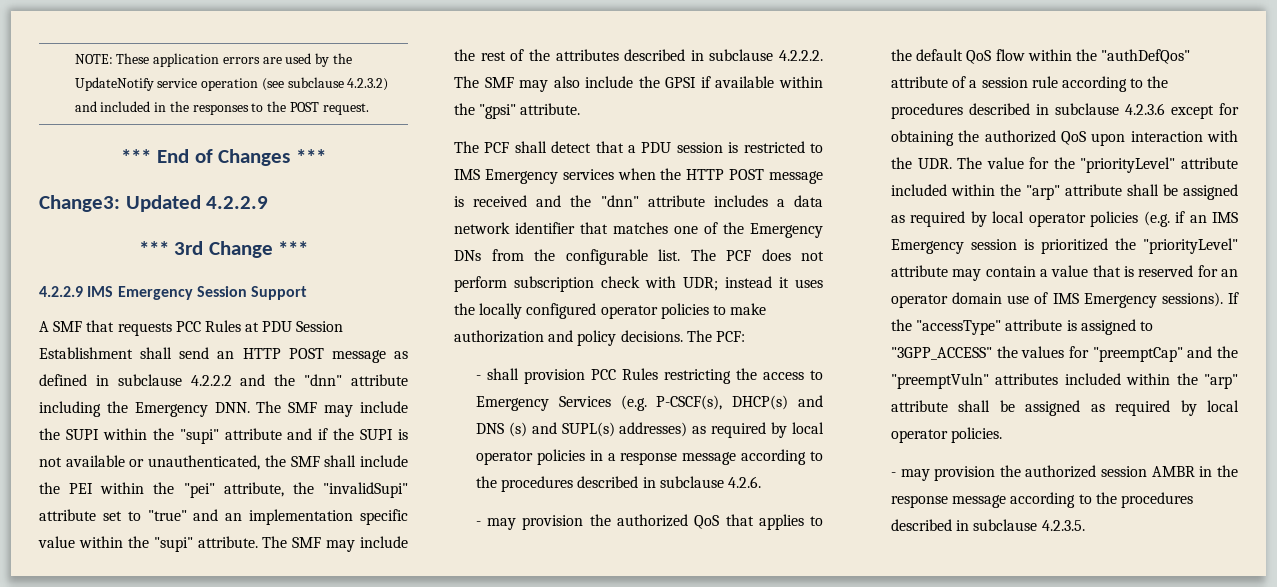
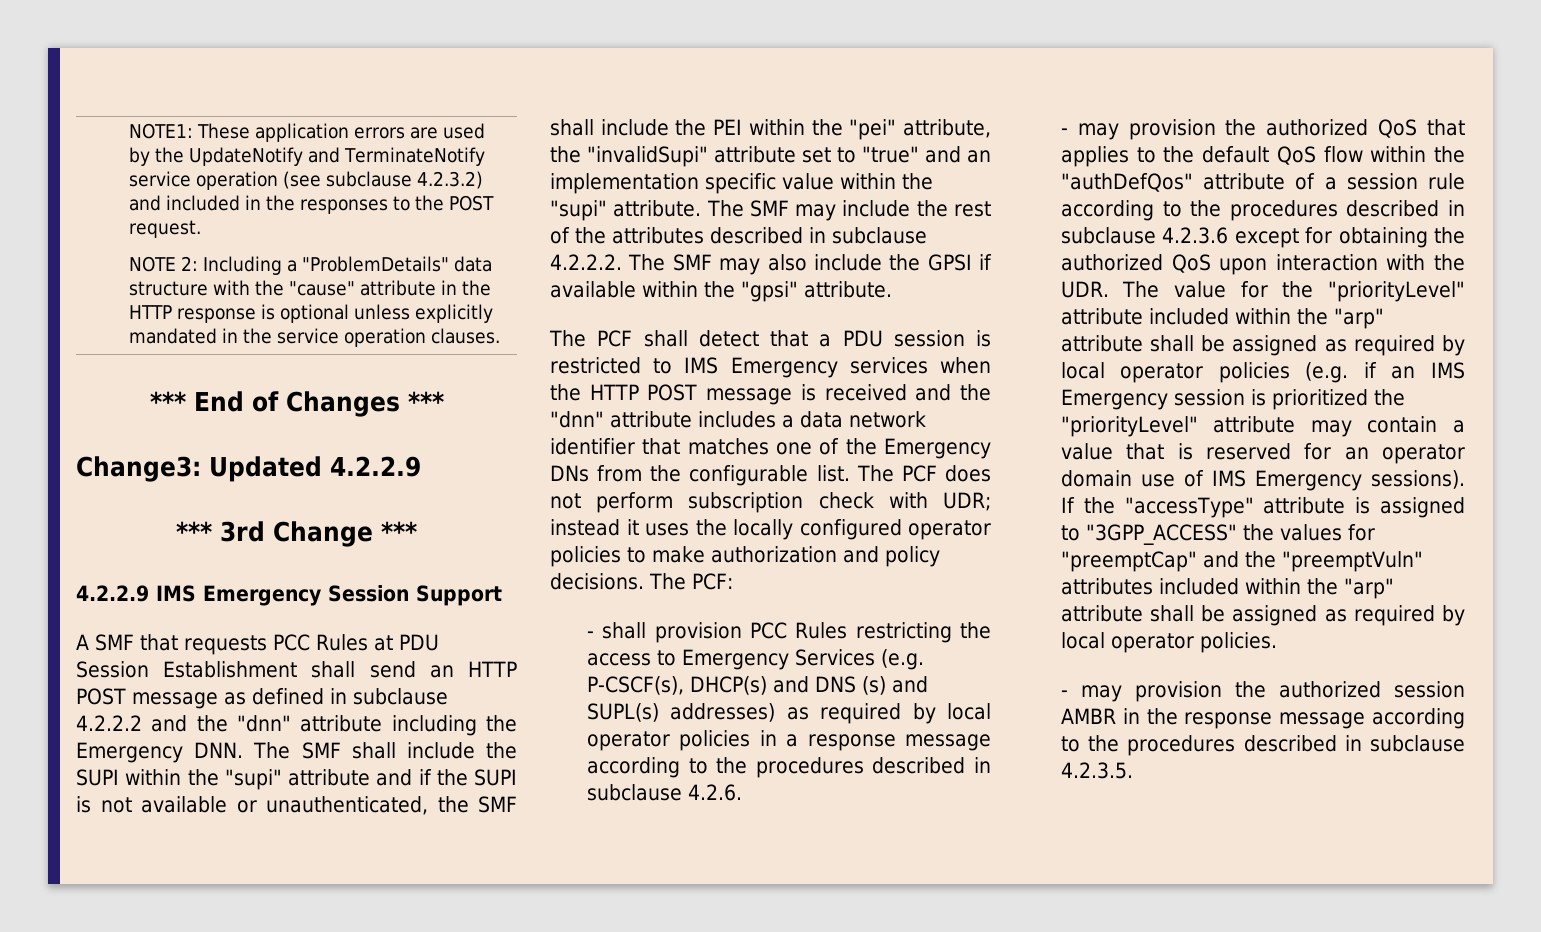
- NOTE: These application errors are used by the UpdateNotify service operation (see subclause 4.2.3.2) and included in the responses to the POST request.
+ NOTE1: These application errors are used by the UpdateNotify and TerminateNotify service operation (see subclause 4.2.3.2) and included in the responses to the POST request.
+ NOTE 2: Including a "ProblemDetails" data structure with the "cause" attribute in the HTTP response is optional unless explicitly mandated in the service operation clauses.
- A SMF that requests PCC Rules at PDU Session Establishment shall send an HTTP POST message as defined in subclause 4.2.2.2 and the "dnn" attribute including the Emergency DNN. The SMF may include the SUPI within the "supi" attribute and if the SUPI is not available or unauthenticated, the SMF shall include the PEI within the "pei" attribute, the "invalidSupi" attribute set to "true" and an implementation specific value within the "supi" attribute.
+ A SMF that requests PCC Rules at PDU Session Establishment shall send an HTTP POST message as defined in subclause 4.2.2.2 and the "dnn" attribute including the Emergency DNN. The SMF shall include the SUPI within the "supi" attribute and if the SUPI is not available or unauthenticated, the SMF shall include the PEI within the "pei" attribute, the "invalidSupi" attribute set to "true" and an implementation specific value within the "supi" attribute.

